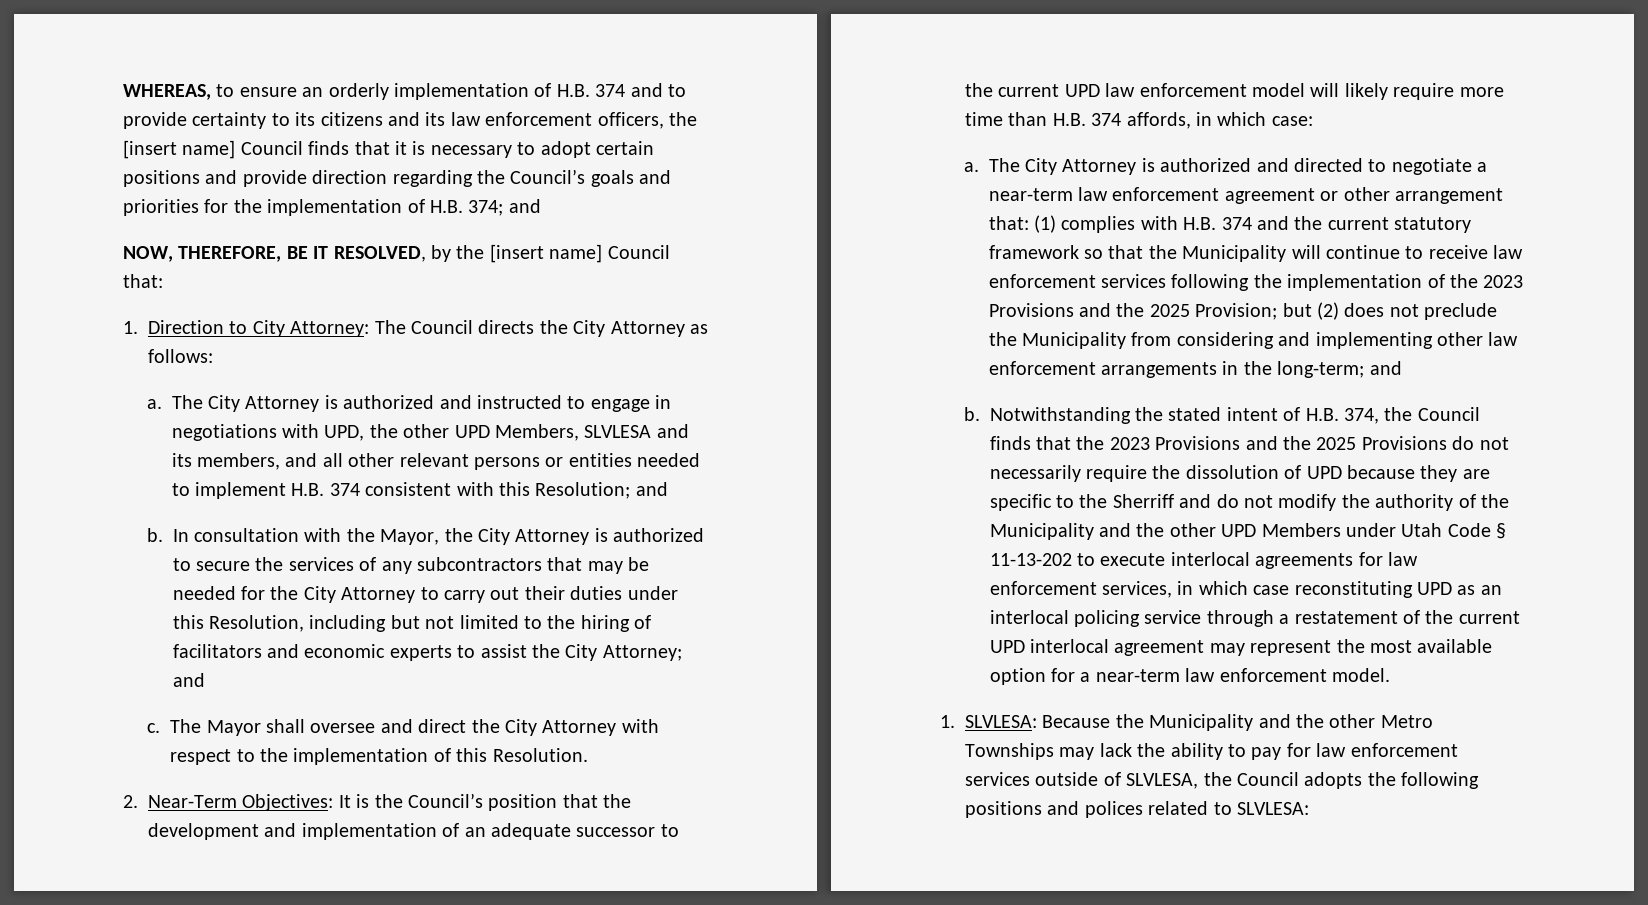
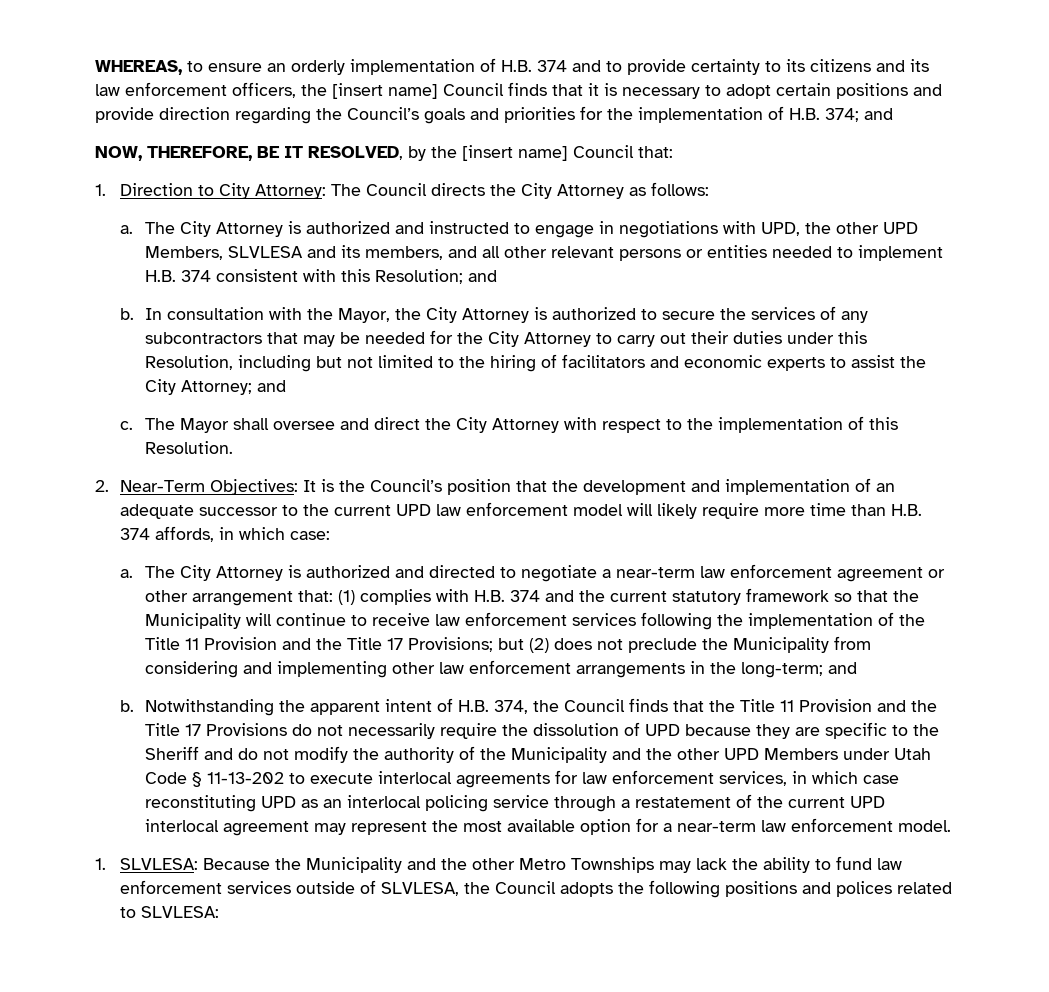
- (1) complies with H.B. 374 and the current statutory framework so that the Municipality will continue to receive law enforcement services following the implementation of the 2023 Provisions and the 2025 Provision;
+ (1) complies with H.B. 374 and the current statutory framework so that the Municipality will continue to receive law enforcement services following the implementation of the Title 11 Provision and the Title 17 Provisions;
- Notwithstanding the stated intent of H.B. 374, the Council finds that the 2023 Provisions and the 2025 Provisions do not necessarily require the dissolution of UPD because they are specific to the Sherriff and do not modify the authority of the Municipality and the other UPD Members under Utah Code § 11-13-202 to execute interlocal agreements for law enforcement services, in which case reconstituting UPD as an interlocal policing service through a restatement of the current UPD interlocal agreement may represent the most available option for a near-term law enforcement model.
+ Notwithstanding the apparent intent of H.B. 374, the Council finds that the Title 11 Provision and the Title 17 Provisions do not necessarily require the dissolution of UPD because they are specific to the Sheriff and do not modify the authority of the Municipality and the other UPD Members under Utah Code § 11-13-202 to execute interlocal agreements for law enforcement services, in which case reconstituting UPD as an interlocal policing service through a restatement of the current UPD interlocal agreement may represent the most available option for a near-term law enforcement model.
- 1. SLVLESA: Because the Municipality and the other Metro Townships may lack the ability to pay for law enforcement services outside of SLVLESA, the Council adopts the following positions and polices related to SLVLESA:
+ 1. SLVLESA: Because the Municipality and the other Metro Townships may lack the ability to fund law enforcement services outside of SLVLESA, the Council adopts the following positions and polices related to SLVLESA:

